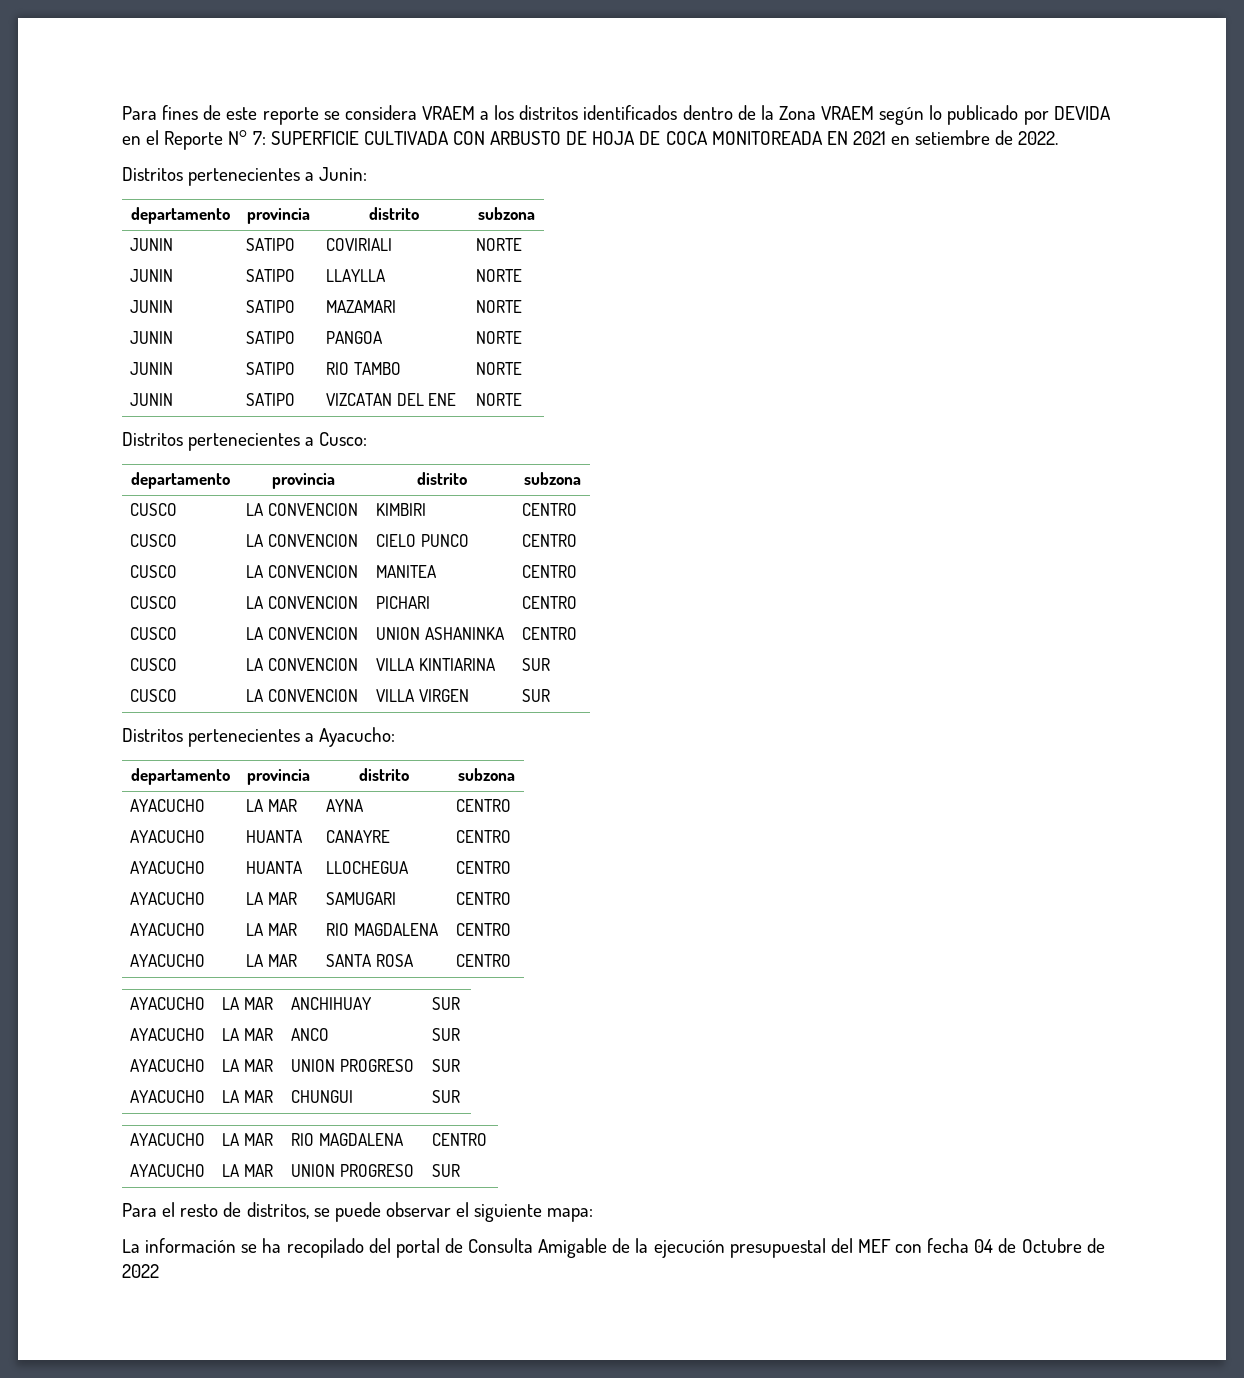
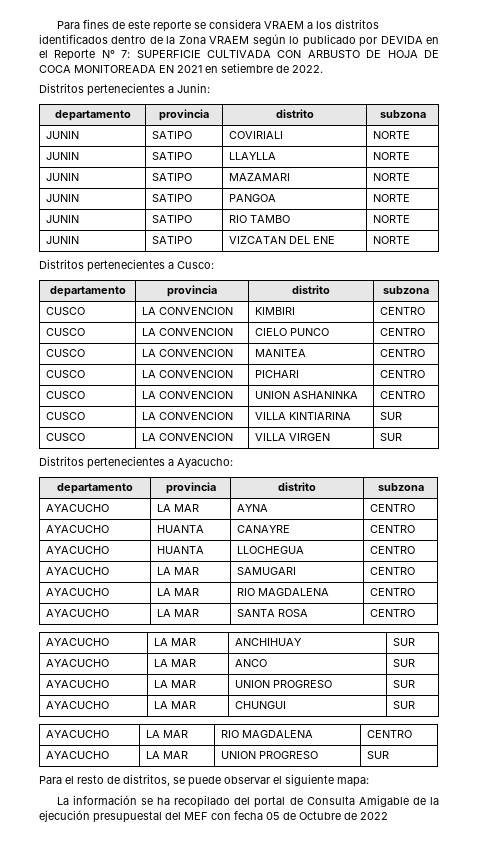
- La información se ha recopilado del portal de Consulta Amigable de la ejecución presupuestal del MEF con fecha 04 de Octubre de 2022
+ La información se ha recopilado del portal de Consulta Amigable de la ejecución presupuestal del MEF con fecha 05 de Octubre de 2022

